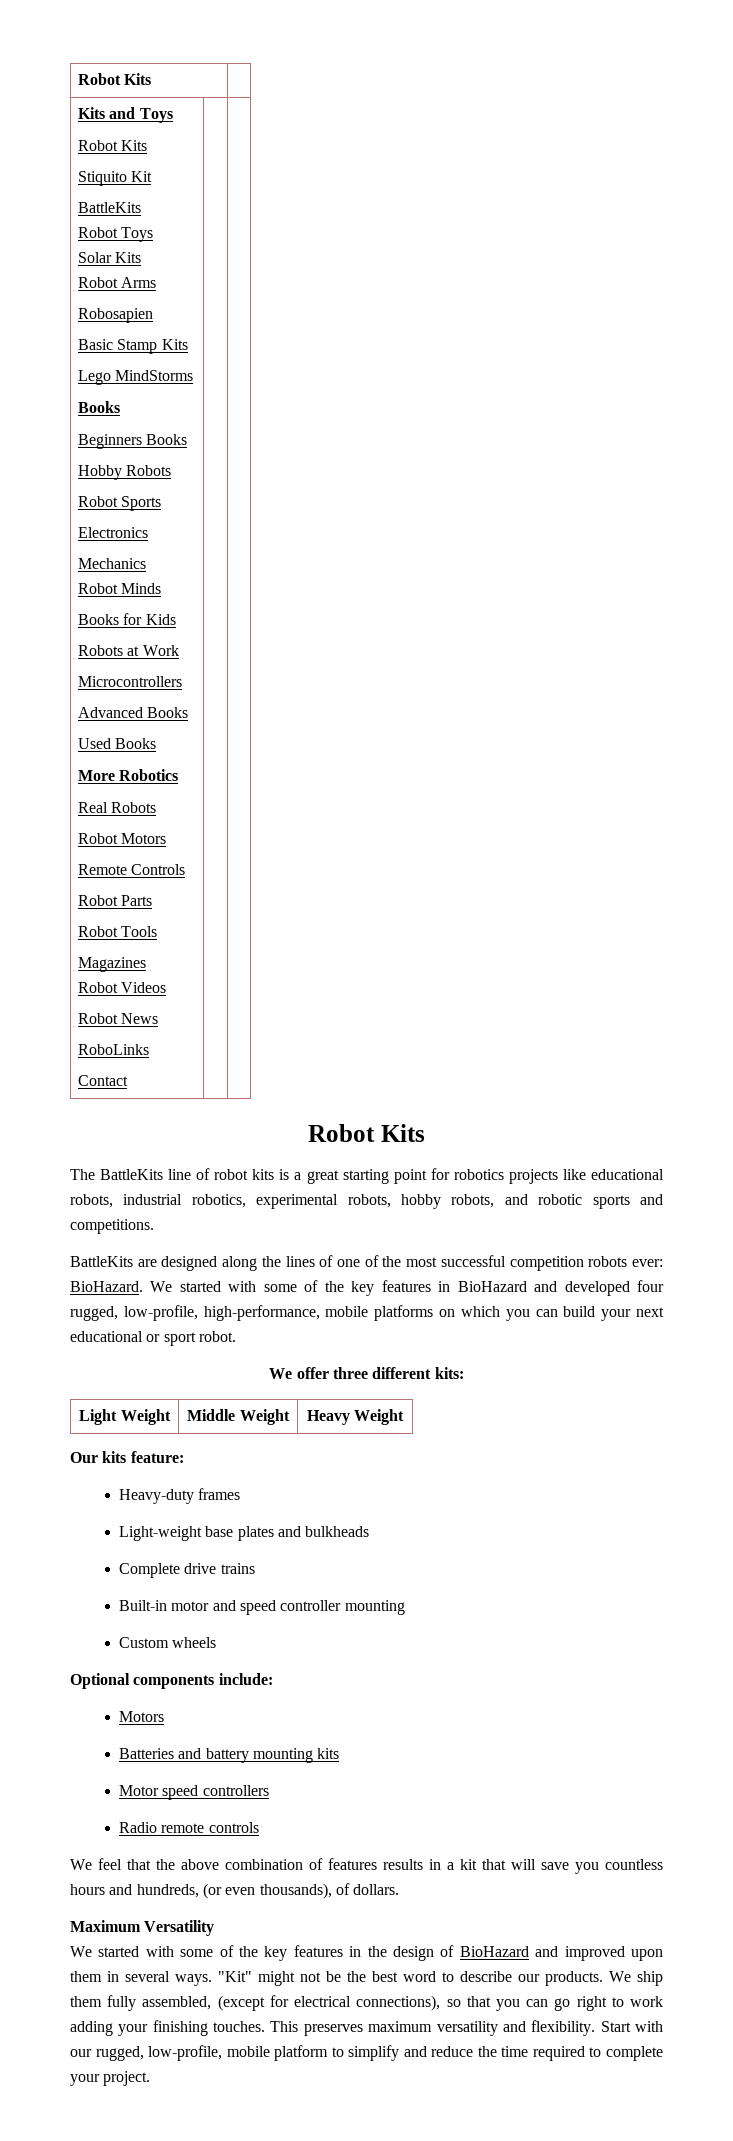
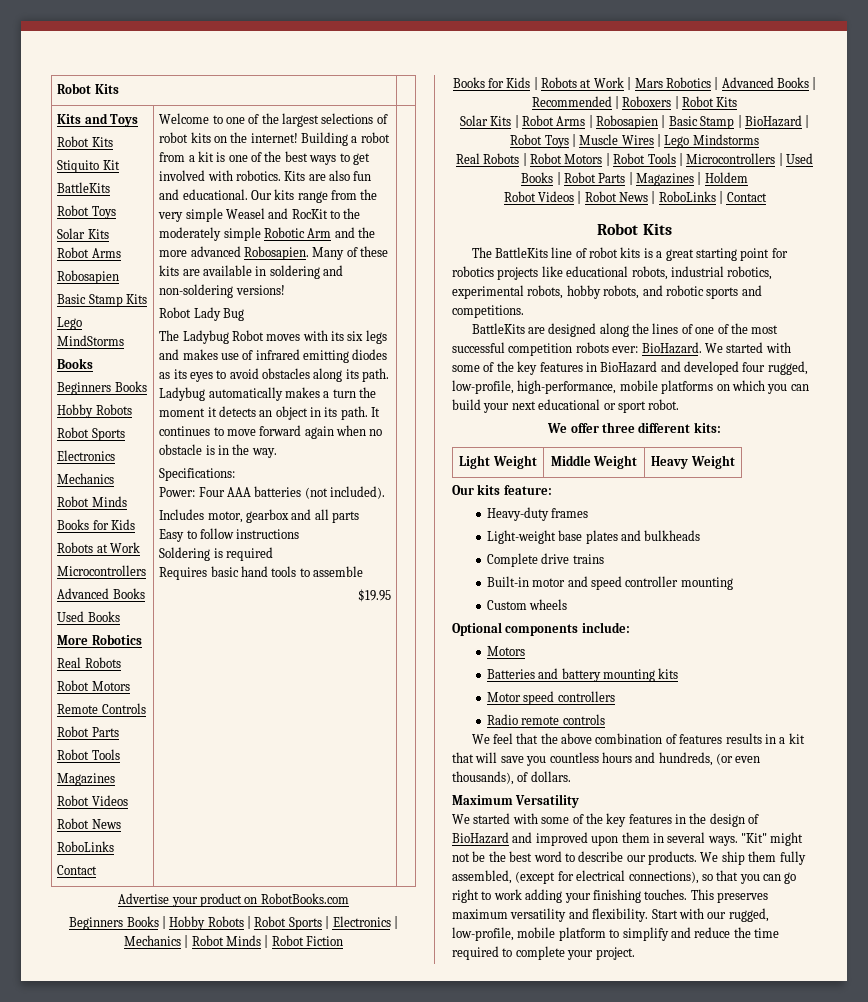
+ Welcome to one of the largest selections of robot kits on the internet! Building a robot from a kit is one of the best ways to get involved with robotics. Kits are also fun and educational. Our kits range from the very simple Weasel and RocKit to the moderately simple Robotic Arm and the more advanced Robosapien. Many of these kits are available in soldering and non-soldering versions!
+ Robot Lady Bug
+ The Ladybug Robot moves with its six legs and makes use of infrared emitting diodes as its eyes to avoid obstacles along its path. Ladybug automatically makes a turn the moment it detects an object in its path. It continues to move forward again when no obstacle is in the way.
+ Specifications:
+ Power: Four AAA batteries (not included).
+ Includes motor, gearbox and all parts
+ Easy to follow instructions
+ Soldering is required
+ Requires basic hand tools to assemble
+ $19.95 |
+ Advertise your product on RobotBooks.com
+ Beginners Books | Hobby Robots | Robot Sports | Electronics | Mechanics | Robot Minds | Robot Fiction
+ Books for Kids | Robots at Work | Mars Robotics | Advanced Books | Recommended | Roboxers | Robot Kits
+ Solar Kits | Robot Arms | Robosapien | Basic Stamp | BioHazard | Robot Toys | Muscle Wires | Lego Mindstorms
+ Real Robots | Robot Motors | Robot Tools | Microcontrollers | Used Books | Robot Parts | Magazines | Holdem
+ Robot Videos | Robot News | RoboLinks | Contact

